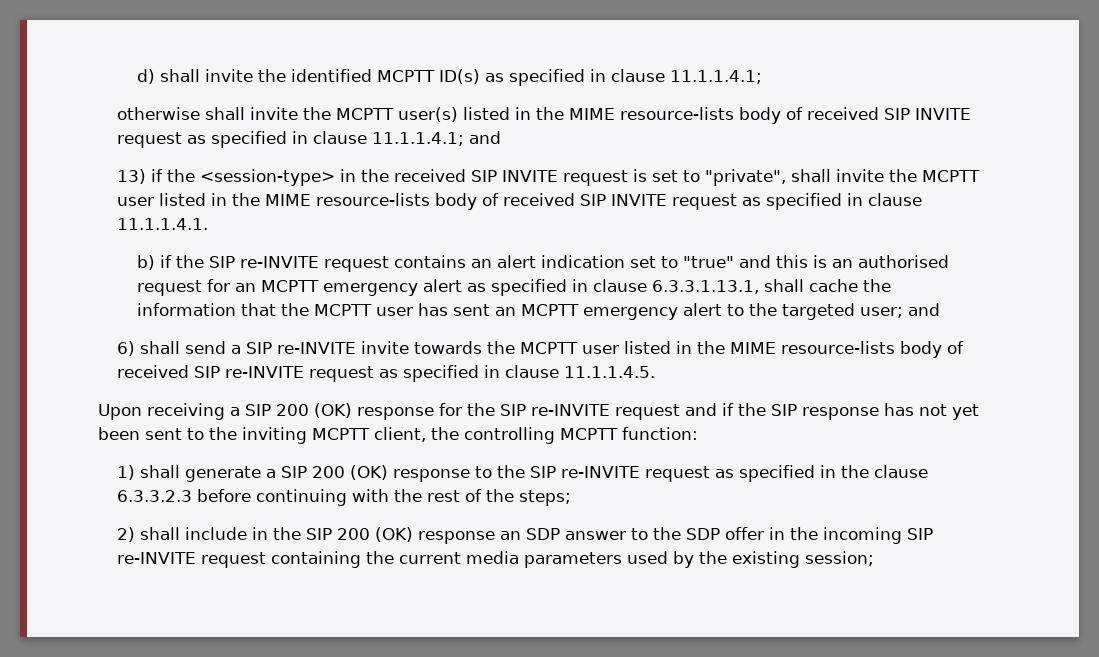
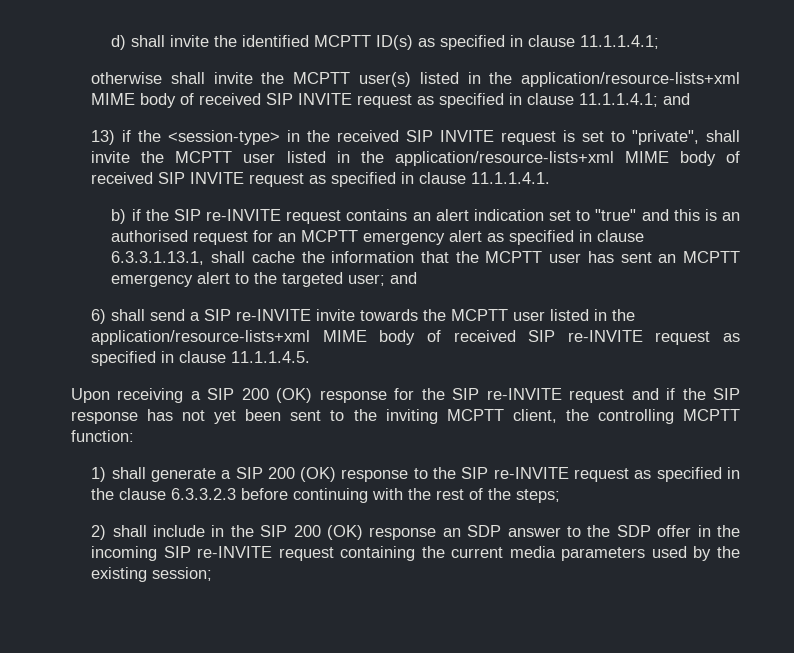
- otherwise shall invite the MCPTT user(s) listed in the MIME resource-lists body of received SIP INVITE request as specified in clause 11.1.1.4.1; and
+ otherwise shall invite the MCPTT user(s) listed in the application/resource-lists+xml MIME body of received SIP INVITE request as specified in clause 11.1.1.4.1; and
- 13) if the <session-type> in the received SIP INVITE request is set to "private", shall invite the MCPTT user listed in the MIME resource-lists body of received SIP INVITE request as specified in clause 11.1.1.4.1.
+ 13) if the <session-type> in the received SIP INVITE request is set to "private", shall invite the MCPTT user listed in the application/resource-lists+xml MIME body of received SIP INVITE request as specified in clause 11.1.1.4.1.
- 6) shall send a SIP re-INVITE invite towards the MCPTT user listed in the MIME resource-lists body of received SIP re-INVITE request as specified in clause 11.1.1.4.5.
+ 6) shall send a SIP re-INVITE invite towards the MCPTT user listed in the application/resource-lists+xml MIME body of received SIP re-INVITE request as specified in clause 11.1.1.4.5.

